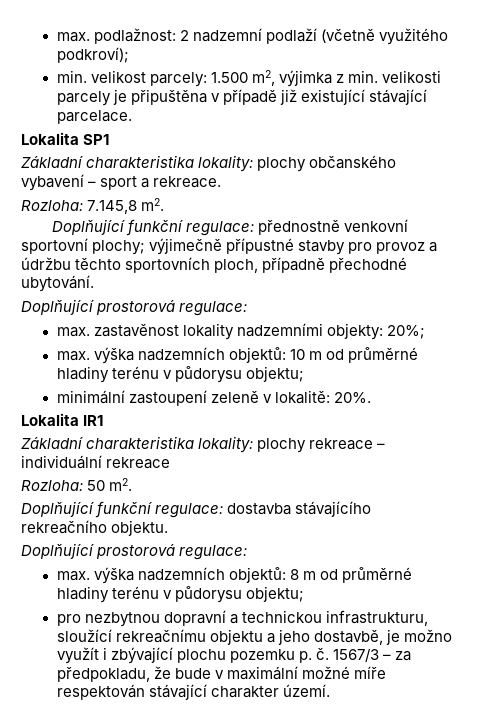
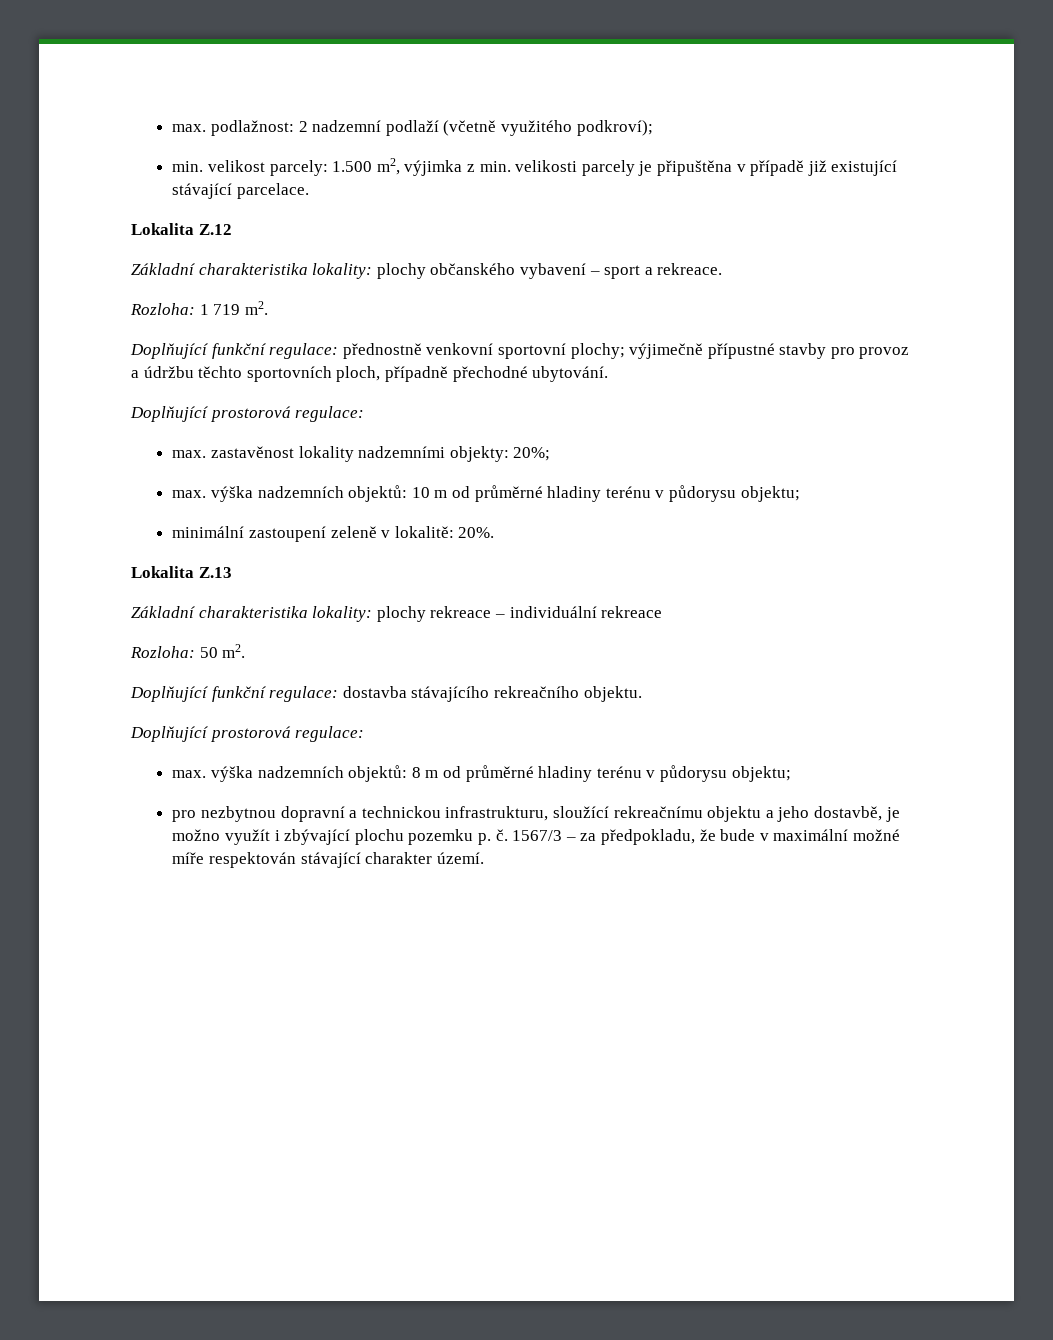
- Lokalita SP1
+ Lokalita Z.12
- Rozloha: 7.145,8 m2.
+ Rozloha: 1 719 m2.
- Lokalita IR1
+ Lokalita Z.13

